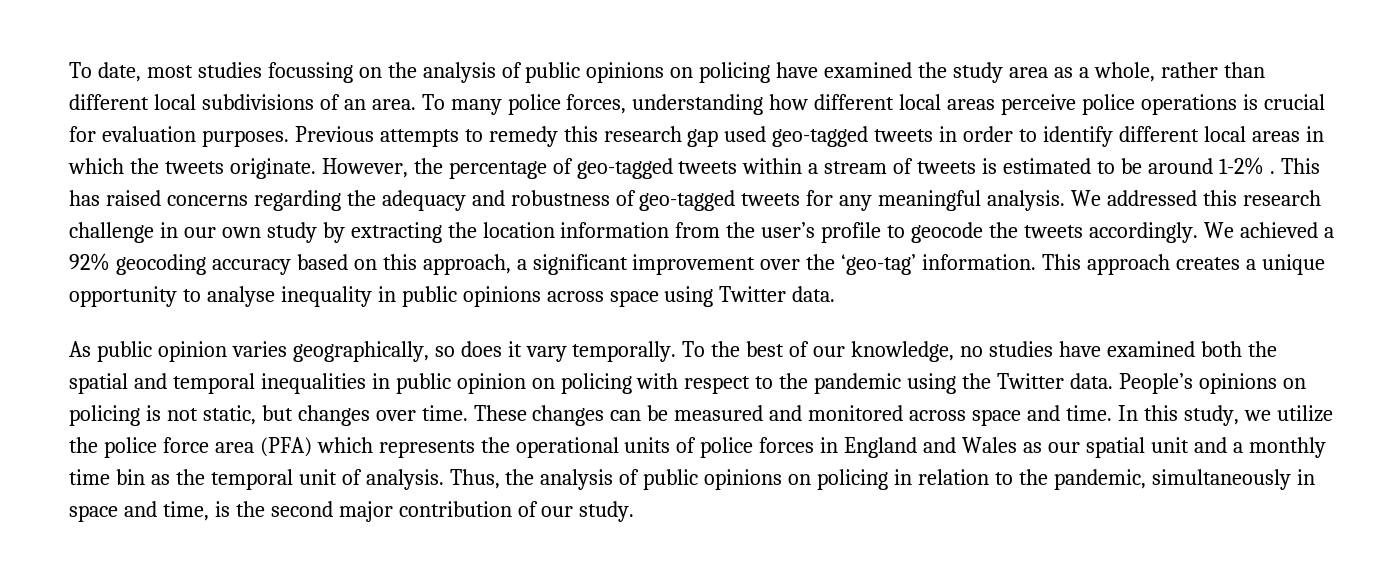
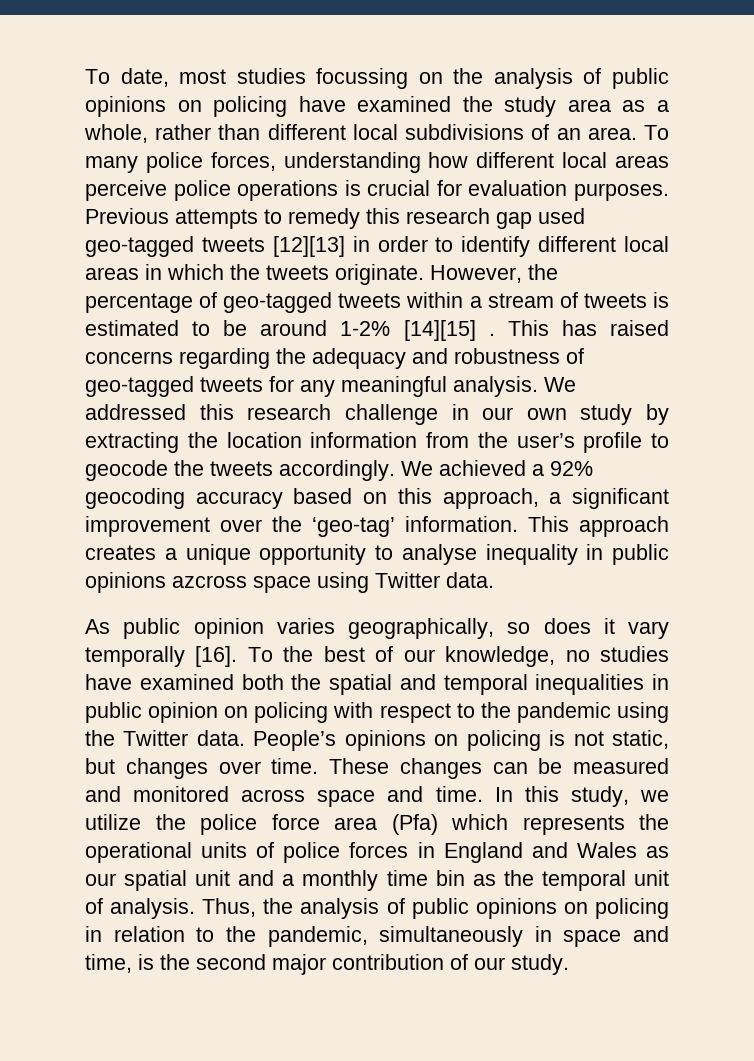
- Previous attempts to remedy this research gap used geo-tagged tweets in order to identify different local areas in which the tweets originate.
+ Previous attempts to remedy this research gap used geo-tagged tweets [12][13] in order to identify different local areas in which the tweets originate.
- However, the percentage of geo-tagged tweets within a stream of tweets is estimated to be around 1-2% .
+ However, the percentage of geo-tagged tweets within a stream of tweets is estimated to be around 1-2% [14][15] .
- This approach creates a unique opportunity to analyse inequality in public opinions across space using Twitter data.
+ This approach creates a unique opportunity to analyse inequality in public opinions azcross space using Twitter data.
- As public opinion varies geographically, so does it vary temporally.
+ As public opinion varies geographically, so does it vary temporally [16].
- In this study, we utilize the police force area (PFA) which represents the operational units of police forces in England and Wales as our spatial unit and a monthly time bin as the temporal unit of analysis.
+ In this study, we utilize the police force area (Pfa) which represents the operational units of police forces in England and Wales as our spatial unit and a monthly time bin as the temporal unit of analysis.

